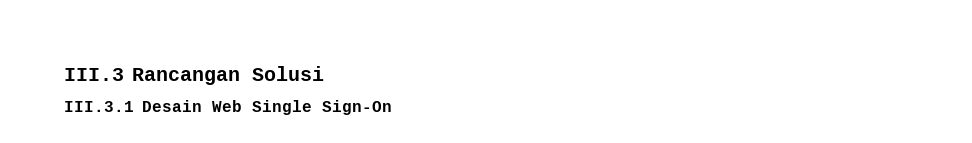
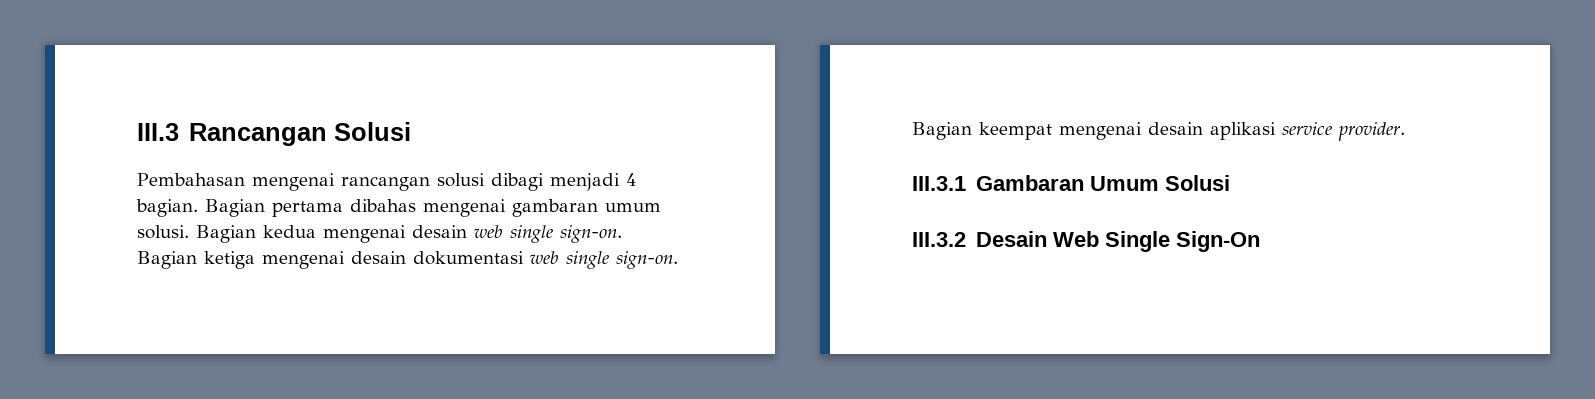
- III.3.1 Desain Web Single Sign-On
+ Pembahasan mengenai rancangan solusi dibagi menjadi 4 bagian. Bagian pertama dibahas mengenai gambaran umum solusi. Bagian kedua mengenai desain web single sign-on. Bagian ketiga mengenai desain dokumentasi web single sign-on. Bagian keempat mengenai desain aplikasi service provider.
+ III.3.1 Gambaran Umum Solusi
+ III.3.2 Desain Web Single Sign-On

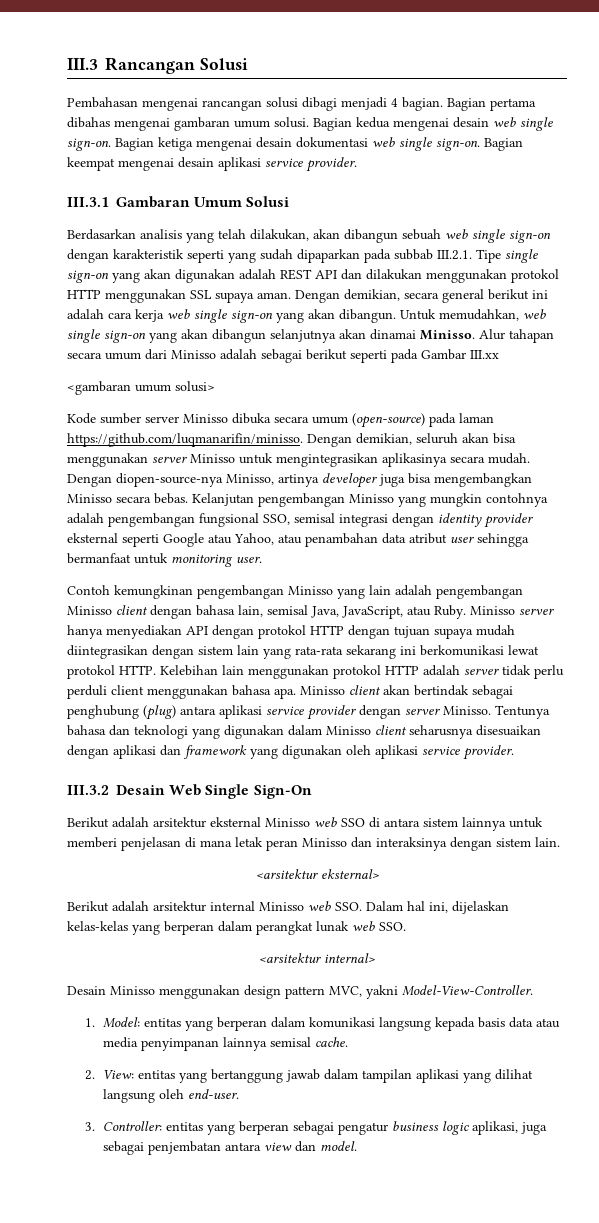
+ Berdasarkan analisis yang telah dilakukan, akan dibangun sebuah web single sign-on dengan karakteristik seperti yang sudah dipaparkan pada subbab III.2.1. Tipe single sign-on yang akan digunakan adalah REST API dan dilakukan menggunakan protokol HTTP menggunakan SSL supaya aman. Dengan demikian, secara general berikut ini adalah cara kerja web single sign-on yang akan dibangun. Untuk memudahkan, web single sign-on yang akan dibangun selanjutnya akan dinamai Minisso. Alur tahapan secara umum dari Minisso adalah sebagai berikut seperti pada Gambar III.xx
+ <gambaran umum solusi>
+ Kode sumber server Minisso dibuka secara umum (open-source) pada laman https://github.com/luqmanarifin/minisso. Dengan demikian, seluruh akan bisa menggunakan server Minisso untuk mengintegrasikan aplikasinya secara mudah. Dengan diopen-source-nya Minisso, artinya developer juga bisa mengembangkan Minisso secara bebas. Kelanjutan pengembangan Minisso yang mungkin contohnya adalah pengembangan fungsional SSO, semisal integrasi dengan identity provider eksternal seperti Google atau Yahoo, atau penambahan data atribut user sehingga bermanfaat untuk monitoring user.
+ Contoh kemungkinan pengembangan Minisso yang lain adalah pengembangan Minisso client dengan bahasa lain, semisal Java, JavaScript, atau Ruby. Minisso server hanya menyediakan API dengan protokol HTTP dengan tujuan supaya mudah diintegrasikan dengan sistem lain yang rata-rata sekarang ini berkomunikasi lewat protokol HTTP. Kelebihan lain menggunakan protokol HTTP adalah server tidak perlu perduli client menggunakan bahasa apa. Minisso client akan bertindak sebagai penghubung (plug) antara aplikasi service provider dengan server Minisso. Tentunya bahasa dan teknologi yang digunakan dalam Minisso client seharusnya disesuaikan dengan aplikasi dan framework yang digunakan oleh aplikasi service provider.
+ Berikut adalah arsitektur eksternal Minisso web SSO di antara sistem lainnya untuk memberi penjelasan di mana letak peran Minisso dan interaksinya dengan sistem lain.
+ <arsitektur eksternal>
+ Berikut adalah arsitektur internal Minisso web SSO. Dalam hal ini, dijelaskan kelas-kelas yang berperan dalam perangkat lunak web SSO.
+ <arsitektur internal>
+ Desain Minisso menggunakan design pattern MVC, yakni Model-View-Controller.
+ 1. Model: entitas yang berperan dalam komunikasi langsung kepada basis data atau media penyimpanan lainnya semisal cache.
+ 2. View: entitas yang bertanggung jawab dalam tampilan aplikasi yang dilihat langsung oleh end-user.
+ 3. Controller: entitas yang berperan sebagai pengatur business logic aplikasi, juga sebagai penjembatan antara view dan model.

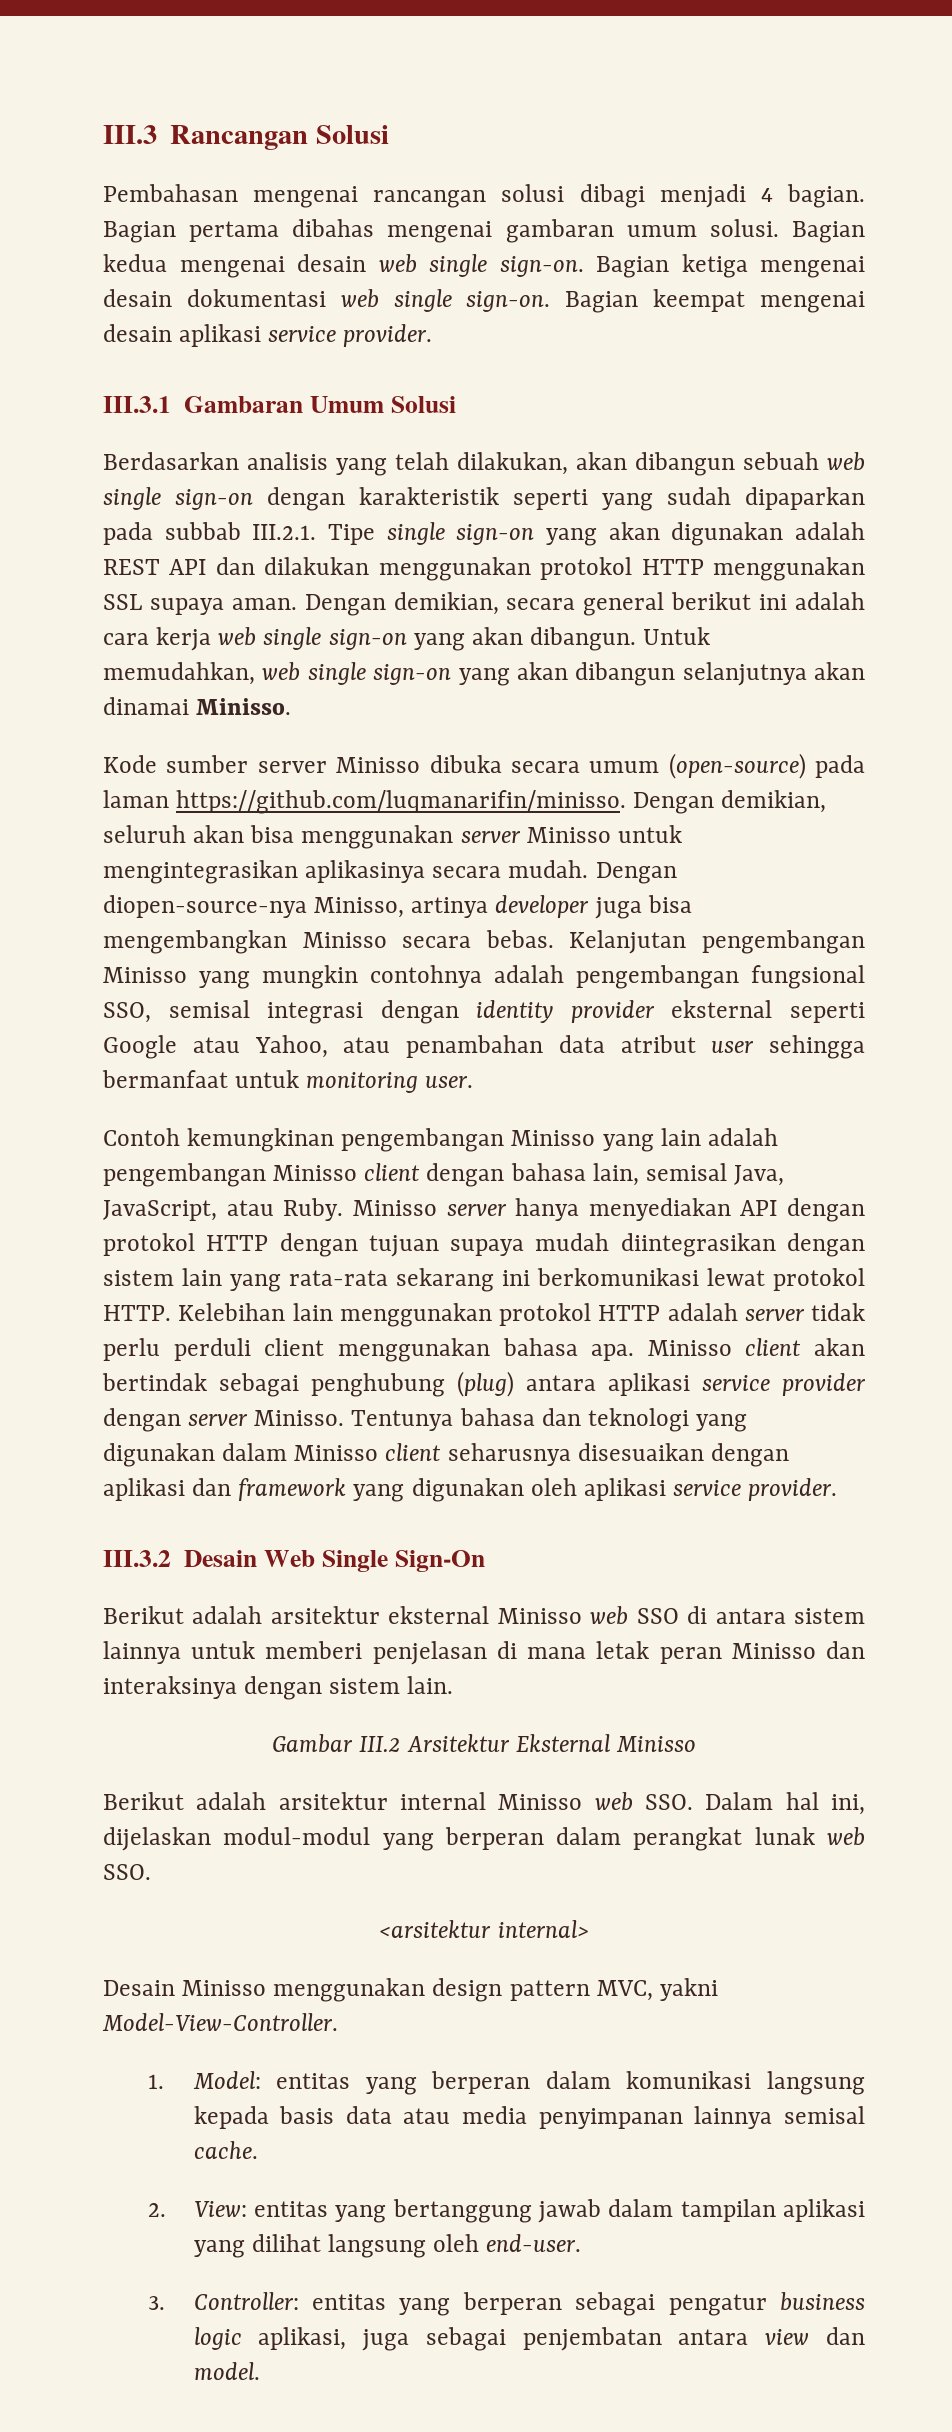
- Alur tahapan secara umum dari Minisso adalah sebagai berikut seperti pada Gambar III.xx
- <gambaran umum solusi>
- <arsitektur eksternal>
+ Gambar III.2 Arsitektur Eksternal Minisso
- Berikut adalah arsitektur internal Minisso web SSO. Dalam hal ini, dijelaskan kelas-kelas yang berperan dalam perangkat lunak web SSO.
+ Berikut adalah arsitektur internal Minisso web SSO. Dalam hal ini, dijelaskan modul-modul yang berperan dalam perangkat lunak web SSO.

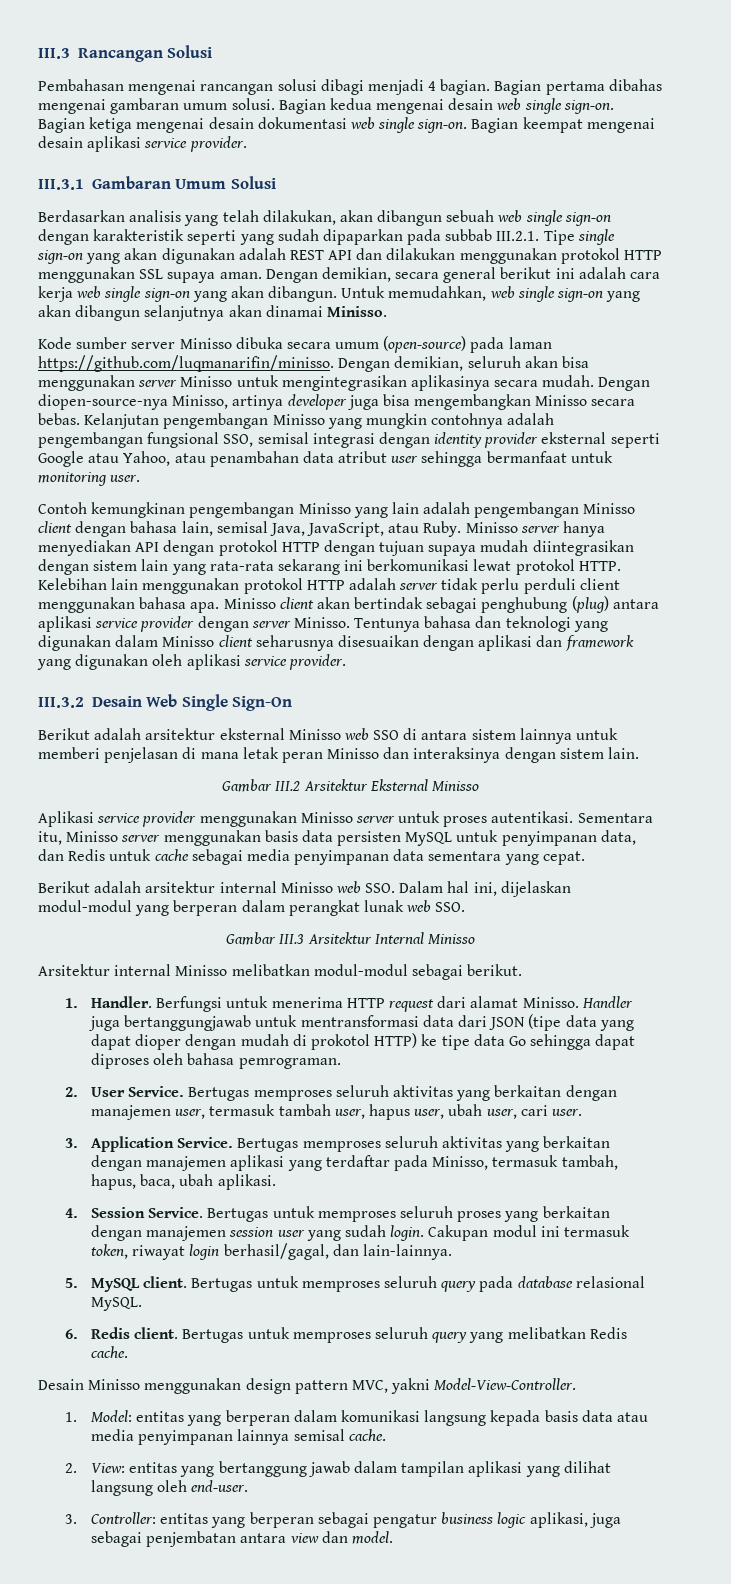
+ Aplikasi service provider menggunakan Minisso server untuk proses autentikasi. Sementara itu, Minisso server menggunakan basis data persisten MySQL untuk penyimpanan data, dan Redis untuk cache sebagai media penyimpanan data sementara yang cepat.
- <arsitektur internal>
+ Gambar III.3 Arsitektur Internal Minisso
+ Arsitektur internal Minisso melibatkan modul-modul sebagai berikut.
+ 1. Handler. Berfungsi untuk menerima HTTP request dari alamat Minisso. Handler juga bertanggungjawab untuk mentransformasi data dari JSON (tipe data yang dapat dioper dengan mudah di prokotol HTTP) ke tipe data Go sehingga dapat diproses oleh bahasa pemrograman.
+ 2. User Service. Bertugas memproses seluruh aktivitas yang berkaitan dengan manajemen user, termasuk tambah user, hapus user, ubah user, cari user.
+ 3. Application Service. Bertugas memproses seluruh aktivitas yang berkaitan dengan manajemen aplikasi yang terdaftar pada Minisso, termasuk tambah, hapus, baca, ubah aplikasi.
+ 4. Session Service. Bertugas untuk memproses seluruh proses yang berkaitan dengan manajemen session user yang sudah login. Cakupan modul ini termasuk token, riwayat login berhasil/gagal, dan lain-lainnya.
+ 5. MySQL client. Bertugas untuk memproses seluruh query pada database relasional MySQL.
+ 6. Redis client. Bertugas untuk memproses seluruh query yang melibatkan Redis cache.

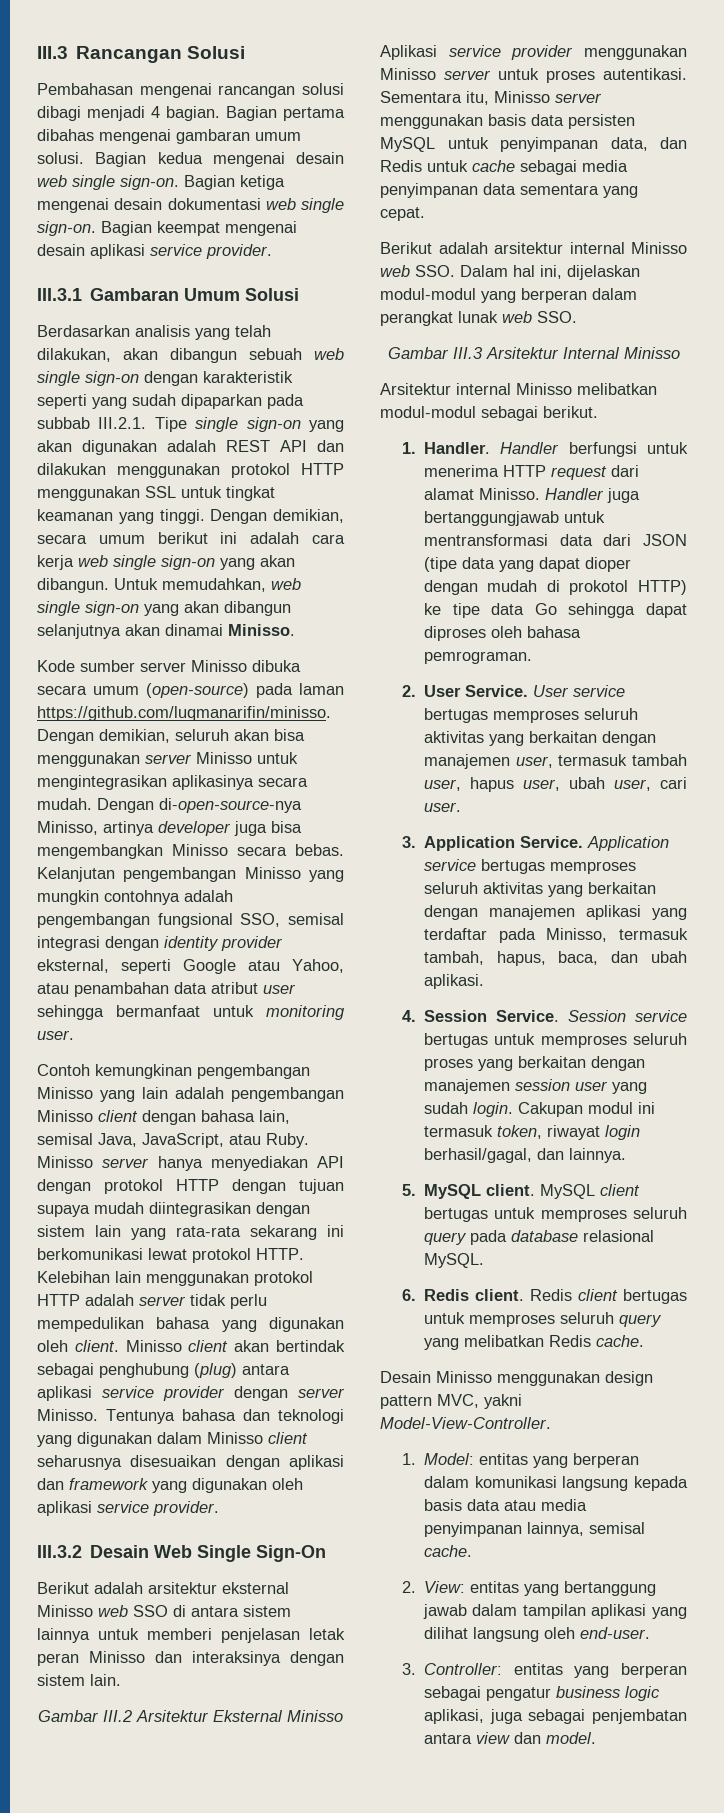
- Berdasarkan analisis yang telah dilakukan, akan dibangun sebuah web single sign-on dengan karakteristik seperti yang sudah dipaparkan pada subbab III.2.1. Tipe single sign-on yang akan digunakan adalah REST API dan dilakukan menggunakan protokol HTTP menggunakan SSL supaya aman.
+ Berdasarkan analisis yang telah dilakukan, akan dibangun sebuah web single sign-on dengan karakteristik seperti yang sudah dipaparkan pada subbab III.2.1. Tipe single sign-on yang akan digunakan adalah REST API dan dilakukan menggunakan protokol HTTP menggunakan SSL untuk tingkat keamanan yang tinggi.
- Dengan demikian, secara general berikut ini adalah cara kerja web single sign-on yang akan dibangun.
+ Dengan demikian, secara umum berikut ini adalah cara kerja web single sign-on yang akan dibangun.
- Dengan diopen-source-nya Minisso, artinya developer juga bisa mengembangkan Minisso secara bebas.
+ Dengan di-open-source-nya Minisso, artinya developer juga bisa mengembangkan Minisso secara bebas.
- Kelanjutan pengembangan Minisso yang mungkin contohnya adalah pengembangan fungsional SSO, semisal integrasi dengan identity provider eksternal seperti Google atau Yahoo, atau penambahan data atribut user sehingga bermanfaat untuk monitoring user.
+ Kelanjutan pengembangan Minisso yang mungkin contohnya adalah pengembangan fungsional SSO, semisal integrasi dengan identity provider eksternal, seperti Google atau Yahoo, atau penambahan data atribut user sehingga bermanfaat untuk monitoring user.
- Kelebihan lain menggunakan protokol HTTP adalah server tidak perlu perduli client menggunakan bahasa apa.
+ Kelebihan lain menggunakan protokol HTTP adalah server tidak perlu mempedulikan bahasa yang digunakan oleh client.
- Berikut adalah arsitektur eksternal Minisso web SSO di antara sistem lainnya untuk memberi penjelasan di mana letak peran Minisso dan interaksinya dengan sistem lain.
+ Berikut adalah arsitektur eksternal Minisso web SSO di antara sistem lainnya untuk memberi penjelasan letak peran Minisso dan interaksinya dengan sistem lain.
- Berfungsi untuk menerima HTTP request dari alamat Minisso.
+ Handler berfungsi untuk menerima HTTP request dari alamat Minisso.
- Bertugas memproses seluruh aktivitas yang berkaitan dengan manajemen user, termasuk tambah user, hapus user, ubah user, cari user.
+ User service bertugas memproses seluruh aktivitas yang berkaitan dengan manajemen user, termasuk tambah user, hapus user, ubah user, cari user.
- Bertugas memproses seluruh aktivitas yang berkaitan dengan manajemen aplikasi yang terdaftar pada Minisso, termasuk tambah, hapus, baca, ubah aplikasi.
+ Application service bertugas memproses seluruh aktivitas yang berkaitan dengan manajemen aplikasi yang terdaftar pada Minisso, termasuk tambah, hapus, baca, dan ubah aplikasi.
- Bertugas untuk memproses seluruh proses yang berkaitan dengan manajemen session user yang sudah login.
+ Session service bertugas untuk memproses seluruh proses yang berkaitan dengan manajemen session user yang sudah login.
- Cakupan modul ini termasuk token, riwayat login berhasil/gagal, dan lain-lainnya.
+ Cakupan modul ini termasuk token, riwayat login berhasil/gagal, dan lainnya.
- Bertugas untuk memproses seluruh query pada database relasional MySQL.
+ MySQL client bertugas untuk memproses seluruh query pada database relasional MySQL.
- Bertugas untuk memproses seluruh query yang melibatkan Redis cache.
+ Redis client bertugas untuk memproses seluruh query yang melibatkan Redis cache.
- 1. Model: entitas yang berperan dalam komunikasi langsung kepada basis data atau media penyimpanan lainnya semisal cache.
+ 1. Model: entitas yang berperan dalam komunikasi langsung kepada basis data atau media penyimpanan lainnya, semisal cache.

